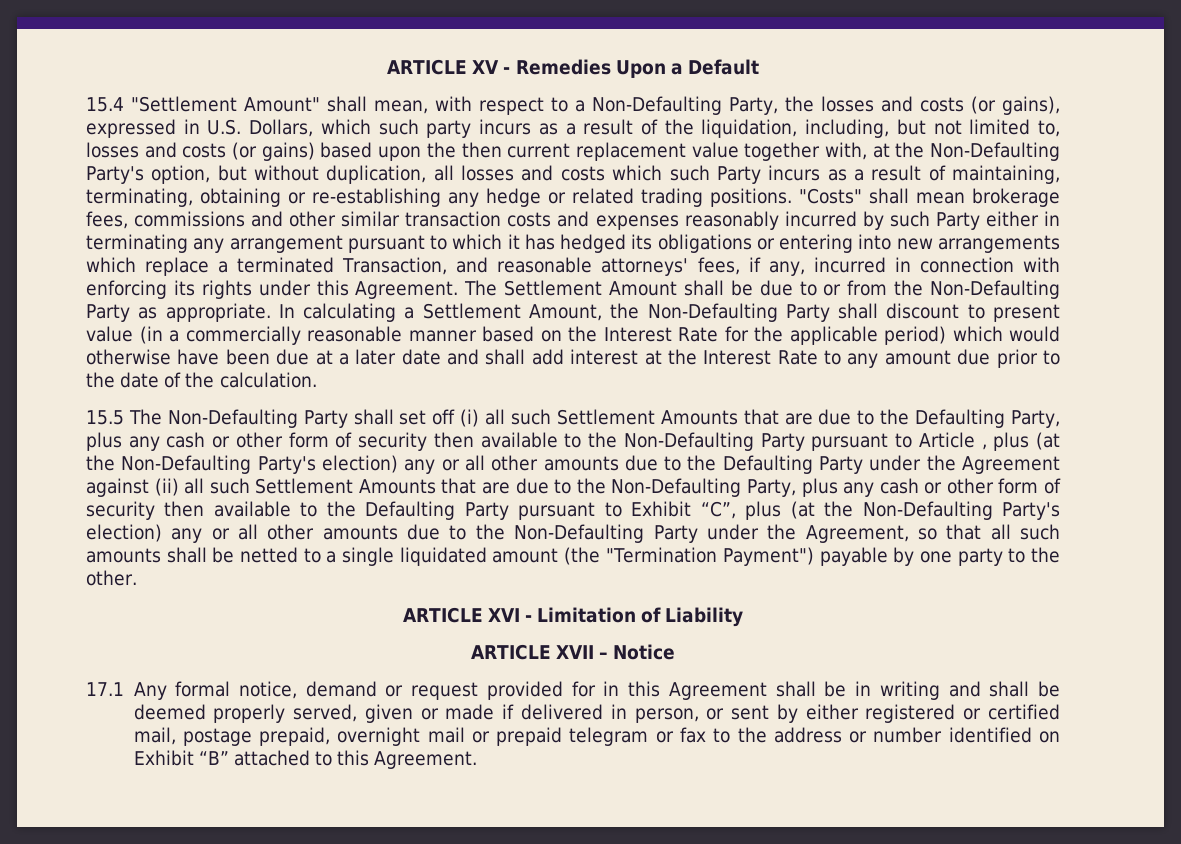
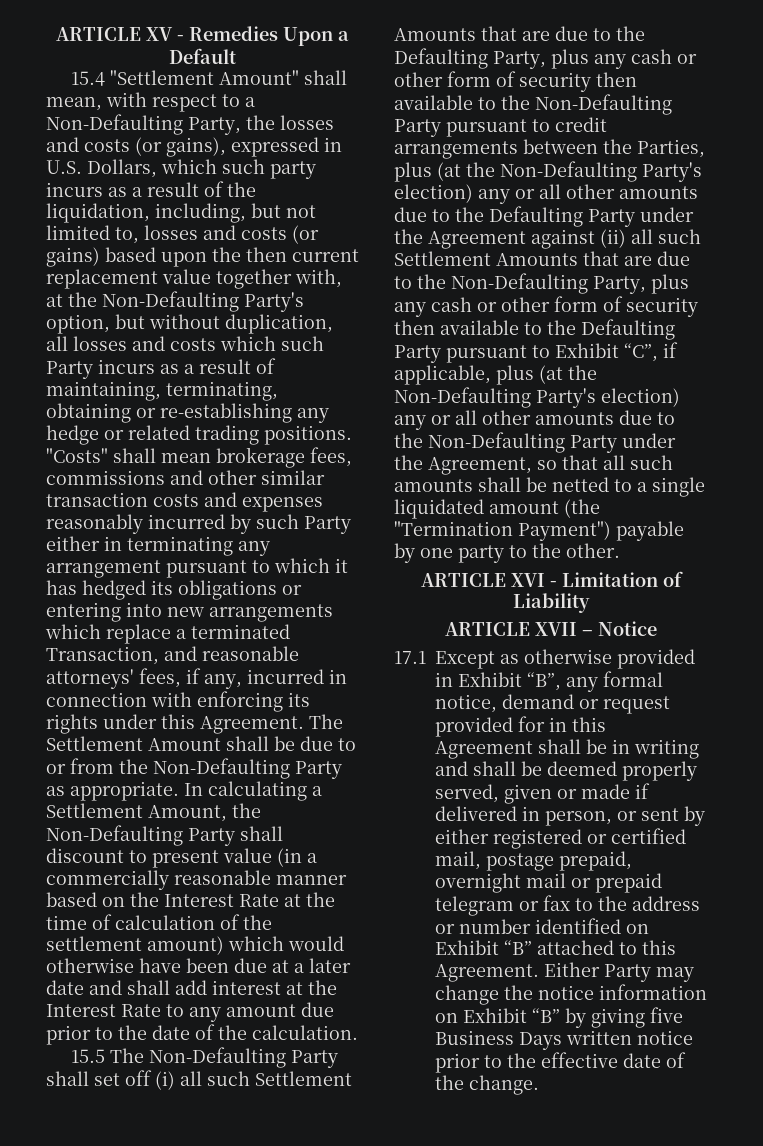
- In calculating a Settlement Amount, the Non-Defaulting Party shall discount to present value (in a commercially reasonable manner based on the Interest Rate for the applicable period) which would otherwise have been due at a later date and shall add interest at the Interest Rate to any amount due prior to the date of the calculation.
+ In calculating a Settlement Amount, the Non-Defaulting Party shall discount to present value (in a commercially reasonable manner based on the Interest Rate at the time of calculation of the settlement amount) which would otherwise have been due at a later date and shall add interest at the Interest Rate to any amount due prior to the date of the calculation.
- 15.5 The Non-Defaulting Party shall set off (i) all such Settlement Amounts that are due to the Defaulting Party, plus any cash or other form of security then available to the Non-Defaulting Party pursuant to Article , plus (at the Non-Defaulting Party's election) any or all other amounts due to the Defaulting Party under the Agreement against (ii) all such Settlement Amounts that are due to the Non-Defaulting Party, plus any cash or other form of security then available to the Defaulting Party pursuant to Exhibit “C”, plus (at the Non-Defaulting Party's election) any or all other amounts due to the Non-Defaulting Party under the Agreement, so that all such amounts shall be netted to a single liquidated amount (the "Termination Payment") payable by one party to the other.
+ 15.5 The Non-Defaulting Party shall set off (i) all such Settlement Amounts that are due to the Defaulting Party, plus any cash or other form of security then available to the Non-Defaulting Party pursuant to credit arrangements between the Parties, plus (at the Non-Defaulting Party's election) any or all other amounts due to the Defaulting Party under the Agreement against (ii) all such Settlement Amounts that are due to the Non-Defaulting Party, plus any cash or other form of security then available to the Defaulting Party pursuant to Exhibit “C”, if applicable, plus (at the Non-Defaulting Party's election) any or all other amounts due to the Non-Defaulting Party under the Agreement, so that all such amounts shall be netted to a single liquidated amount (the "Termination Payment") payable by one party to the other.
- 17.1 Any formal notice, demand or request provided for in this Agreement shall be in writing and shall be deemed properly served, given or made if delivered in person, or sent by either registered or certified mail, postage prepaid, overnight mail or prepaid telegram or fax to the address or number identified on Exhibit “B” attached to this Agreement.
+ 17.1 Except as otherwise provided in Exhibit “B”, any formal notice, demand or request provided for in this Agreement shall be in writing and shall be deemed properly served, given or made if delivered in person, or sent by either registered or certified mail, postage prepaid, overnight mail or prepaid telegram or fax to the address or number identified on Exhibit “B” attached to this Agreement.
+ Either Party may change the notice information on Exhibit “B” by giving five Business Days written notice prior to the effective date of the change.

